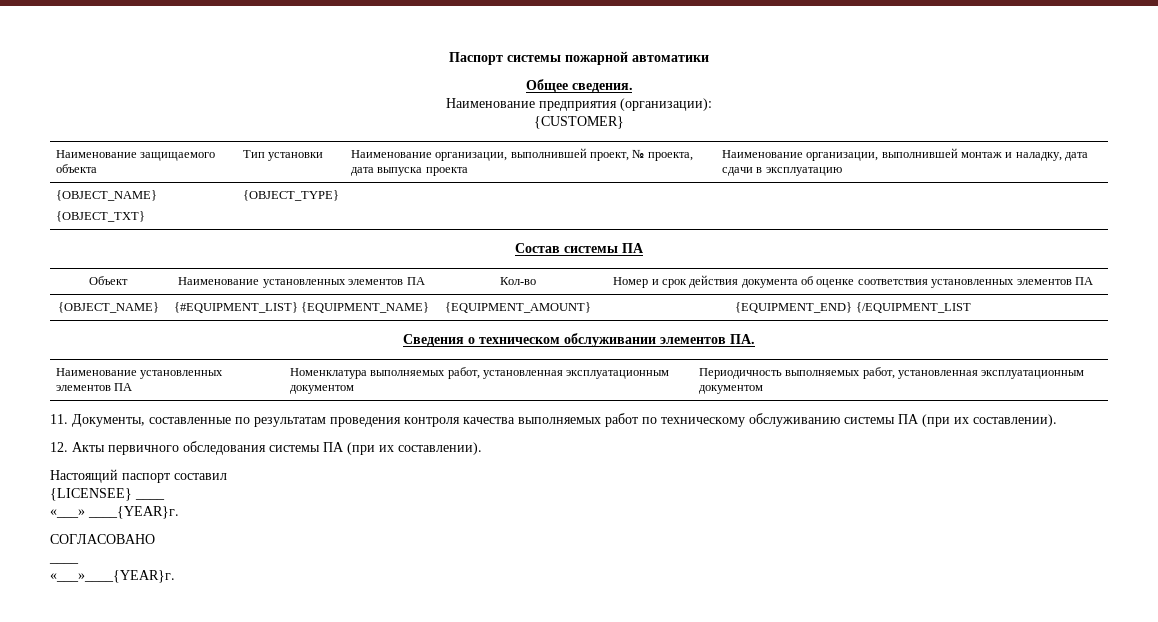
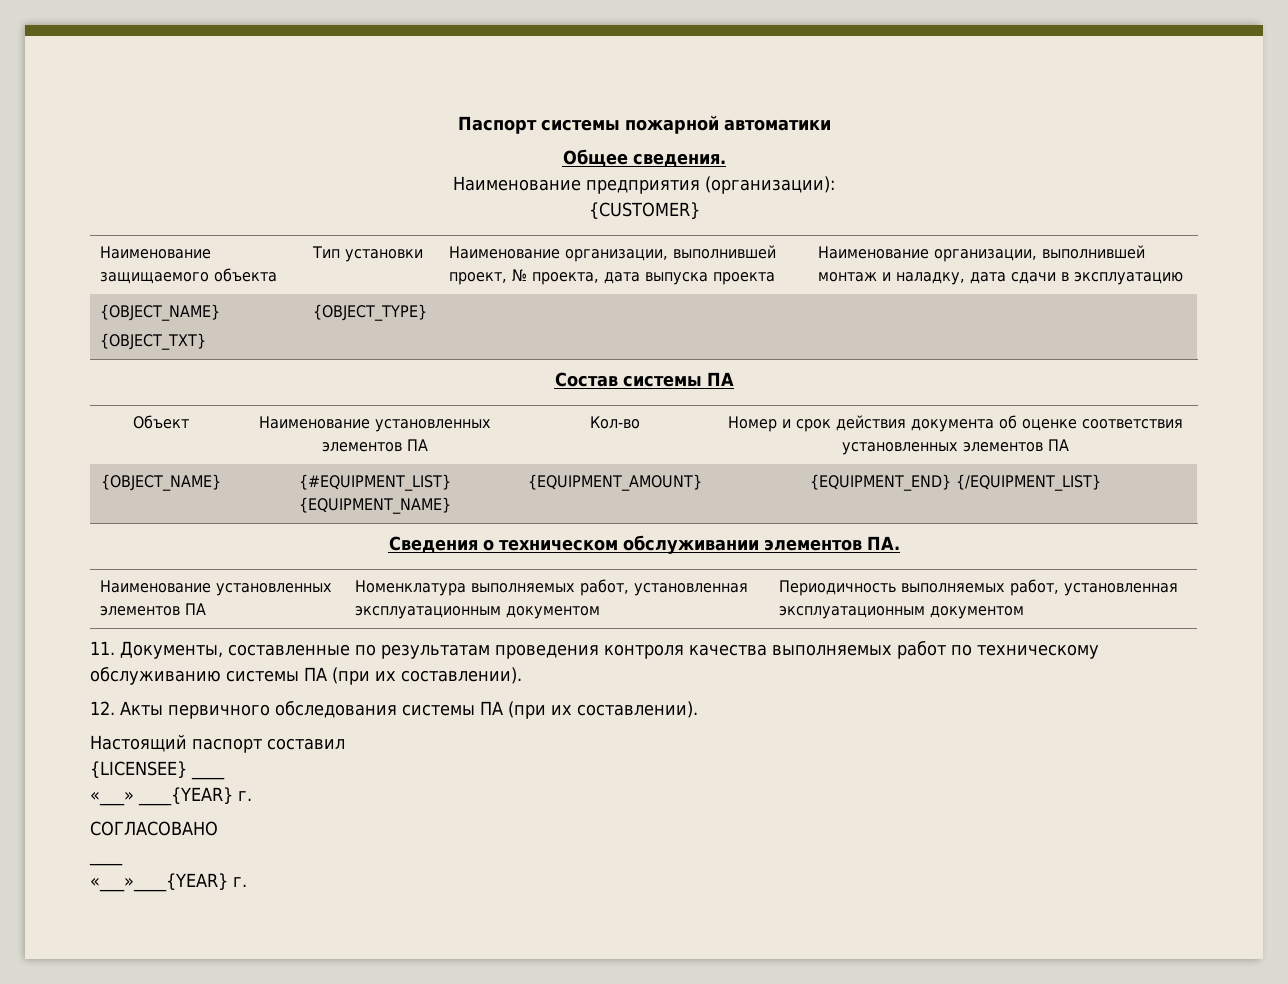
- {OBJECT_NAME} | {#EQUIPMENT_LIST} {EQUIPMENT_NAME} | {EQUIPMENT_AMOUNT} | {EQUIPMENT_END} {/EQUIPMENT_LIST
+ {OBJECT_NAME} | {#EQUIPMENT_LIST} {EQUIPMENT_NAME} | {EQUIPMENT_AMOUNT} | {EQUIPMENT_END} {/EQUIPMENT_LIST}
- «___» ____{YEAR}г.
+ «___» ____{YEAR} г.
- «___»____{YEAR}г.
+ «___»____{YEAR} г.

